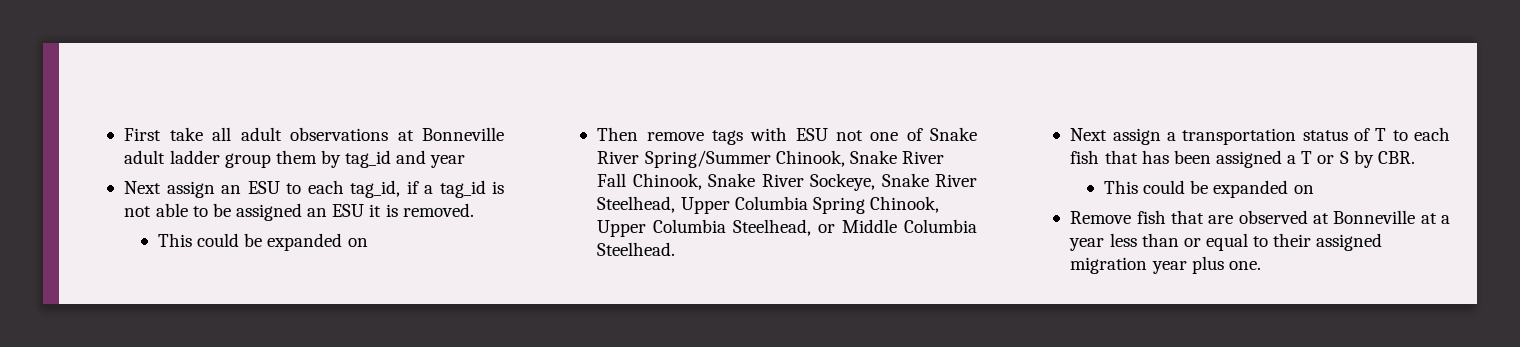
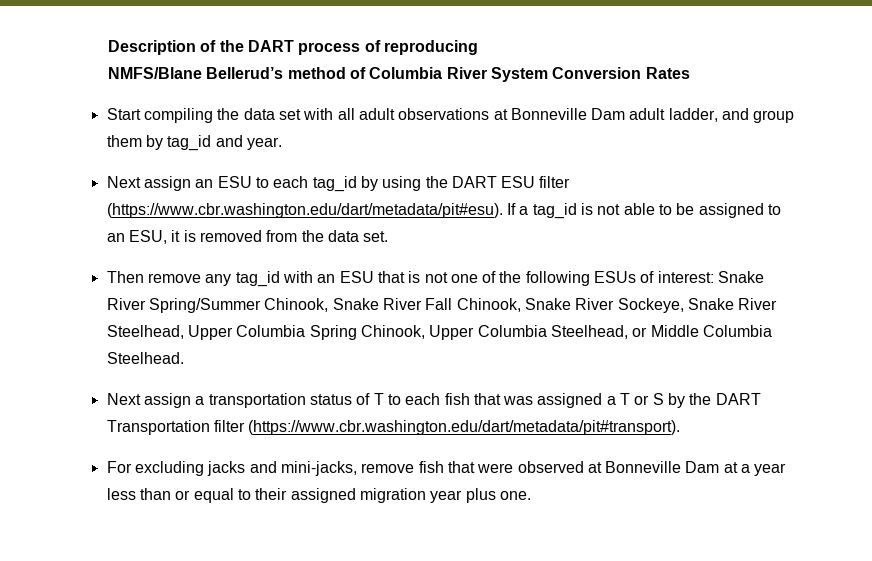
- First take all adult observations at Bonneville adult ladder group them by tag_id and year
+ Description of the DART process of reproducing
+ NMFS/Blane Bellerud’s method of Columbia River System Conversion Rates
+ Start compiling the data set with all adult observations at Bonneville Dam adult ladder, and group them by tag_id and year.
- Next assign an ESU to each tag_id, if a tag_id is not able to be assigned an ESU it is removed.
- This could be expanded on
- Then remove tags with ESU not one of Snake River Spring/Summer Chinook, Snake River Fall Chinook, Snake River Sockeye, Snake River Steelhead, Upper Columbia Spring Chinook, Upper Columbia Steelhead, or Middle Columbia Steelhead.
+ Next assign an ESU to each tag_id by using the DART ESU filter (https://www.cbr.washington.edu/dart/metadata/pit#esu). If a tag_id is not able to be assigned to an ESU, it is removed from the data set.
+ Then remove any tag_id with an ESU that is not one of the following ESUs of interest: Snake River Spring/Summer Chinook, Snake River Fall Chinook, Snake River Sockeye, Snake River Steelhead, Upper Columbia Spring Chinook, Upper Columbia Steelhead, or Middle Columbia Steelhead.
- Next assign a transportation status of T to each fish that has been assigned a T or S by CBR.
- This could be expanded on
- Remove fish that are observed at Bonneville at a year less than or equal to their assigned migration year plus one.
+ Next assign a transportation status of T to each fish that was assigned a T or S by the DART Transportation filter (https://www.cbr.washington.edu/dart/metadata/pit#transport).
+ For excluding jacks and mini-jacks, remove fish that were observed at Bonneville Dam at a year less than or equal to their assigned migration year plus one.

